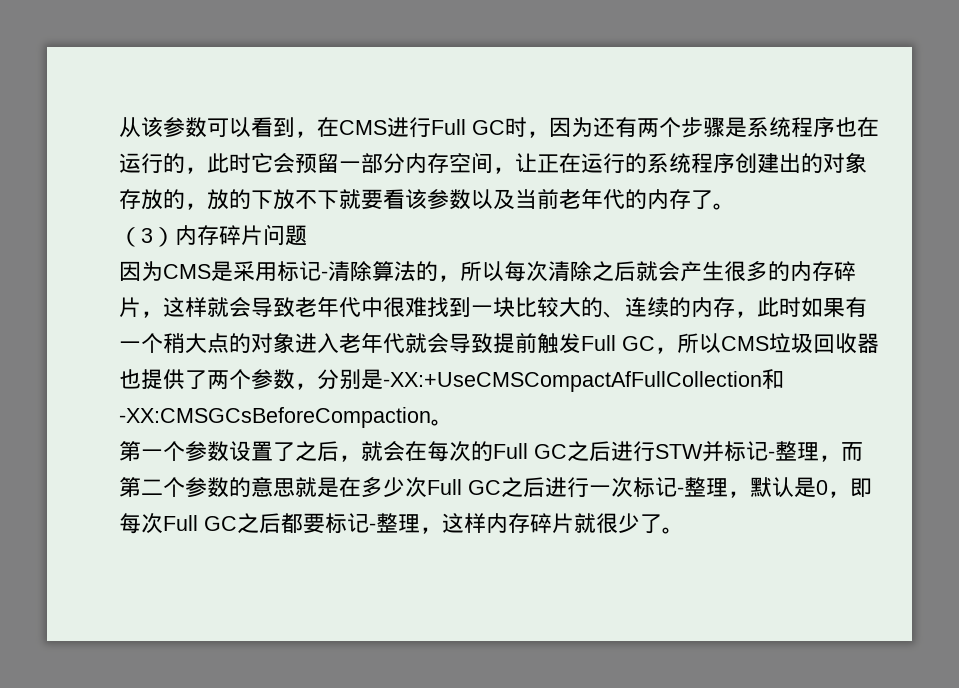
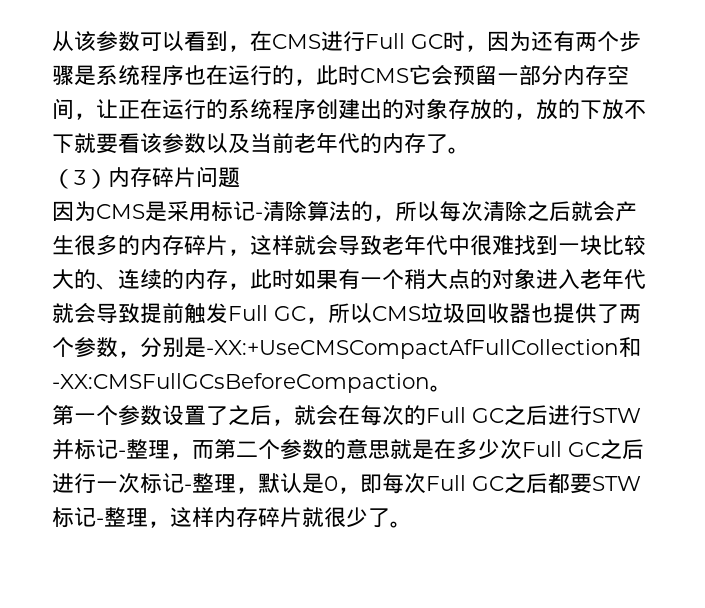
- 从该参数可以看到，在CMS进行Full GC时，因为还有两个步骤是系统程序也在运行的，此时它会预留一部分内存空间，让正在运行的系统程序创建出的对象存放的，放的下放不下就要看该参数以及当前老年代的内存了。
+ 从该参数可以看到，在CMS进行Full GC时，因为还有两个步骤是系统程序也在运行的，此时CMS它会预留一部分内存空间，让正在运行的系统程序创建出的对象存放的，放的下放不下就要看该参数以及当前老年代的内存了。
- 因为CMS是采用标记-清除算法的，所以每次清除之后就会产生很多的内存碎片，这样就会导致老年代中很难找到一块比较大的、连续的内存，此时如果有一个稍大点的对象进入老年代就会导致提前触发Full GC，所以CMS垃圾回收器也提供了两个参数，分别是-XX:+UseCMSCompactAfFullCollection和-XX:CMSGCsBeforeCompaction。
+ 因为CMS是采用标记-清除算法的，所以每次清除之后就会产生很多的内存碎片，这样就会导致老年代中很难找到一块比较大的、连续的内存，此时如果有一个稍大点的对象进入老年代就会导致提前触发Full GC，所以CMS垃圾回收器也提供了两个参数，分别是-XX:+UseCMSCompactAfFullCollection和-XX:CMSFullGCsBeforeCompaction。
- 第一个参数设置了之后，就会在每次的Full GC之后进行STW并标记-整理，而第二个参数的意思就是在多少次Full GC之后进行一次标记-整理，默认是0，即每次Full GC之后都要标记-整理，这样内存碎片就很少了。
+ 第一个参数设置了之后，就会在每次的Full GC之后进行STW并标记-整理，而第二个参数的意思就是在多少次Full GC之后进行一次标记-整理，默认是0，即每次Full GC之后都要STW标记-整理，这样内存碎片就很少了。

